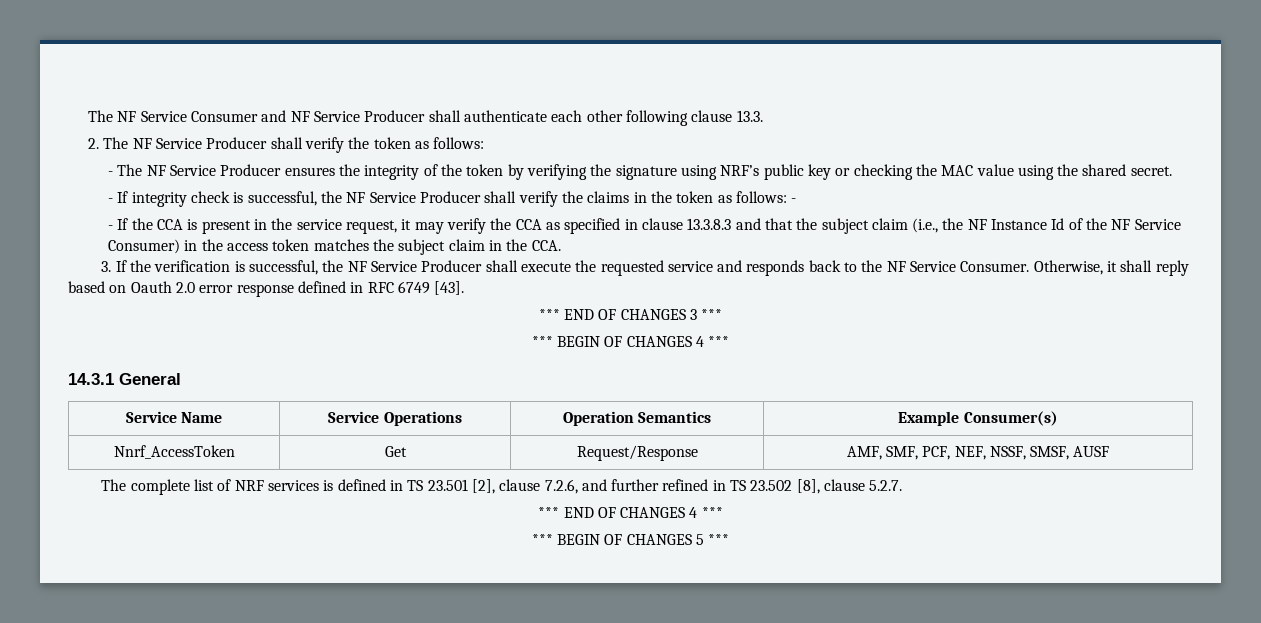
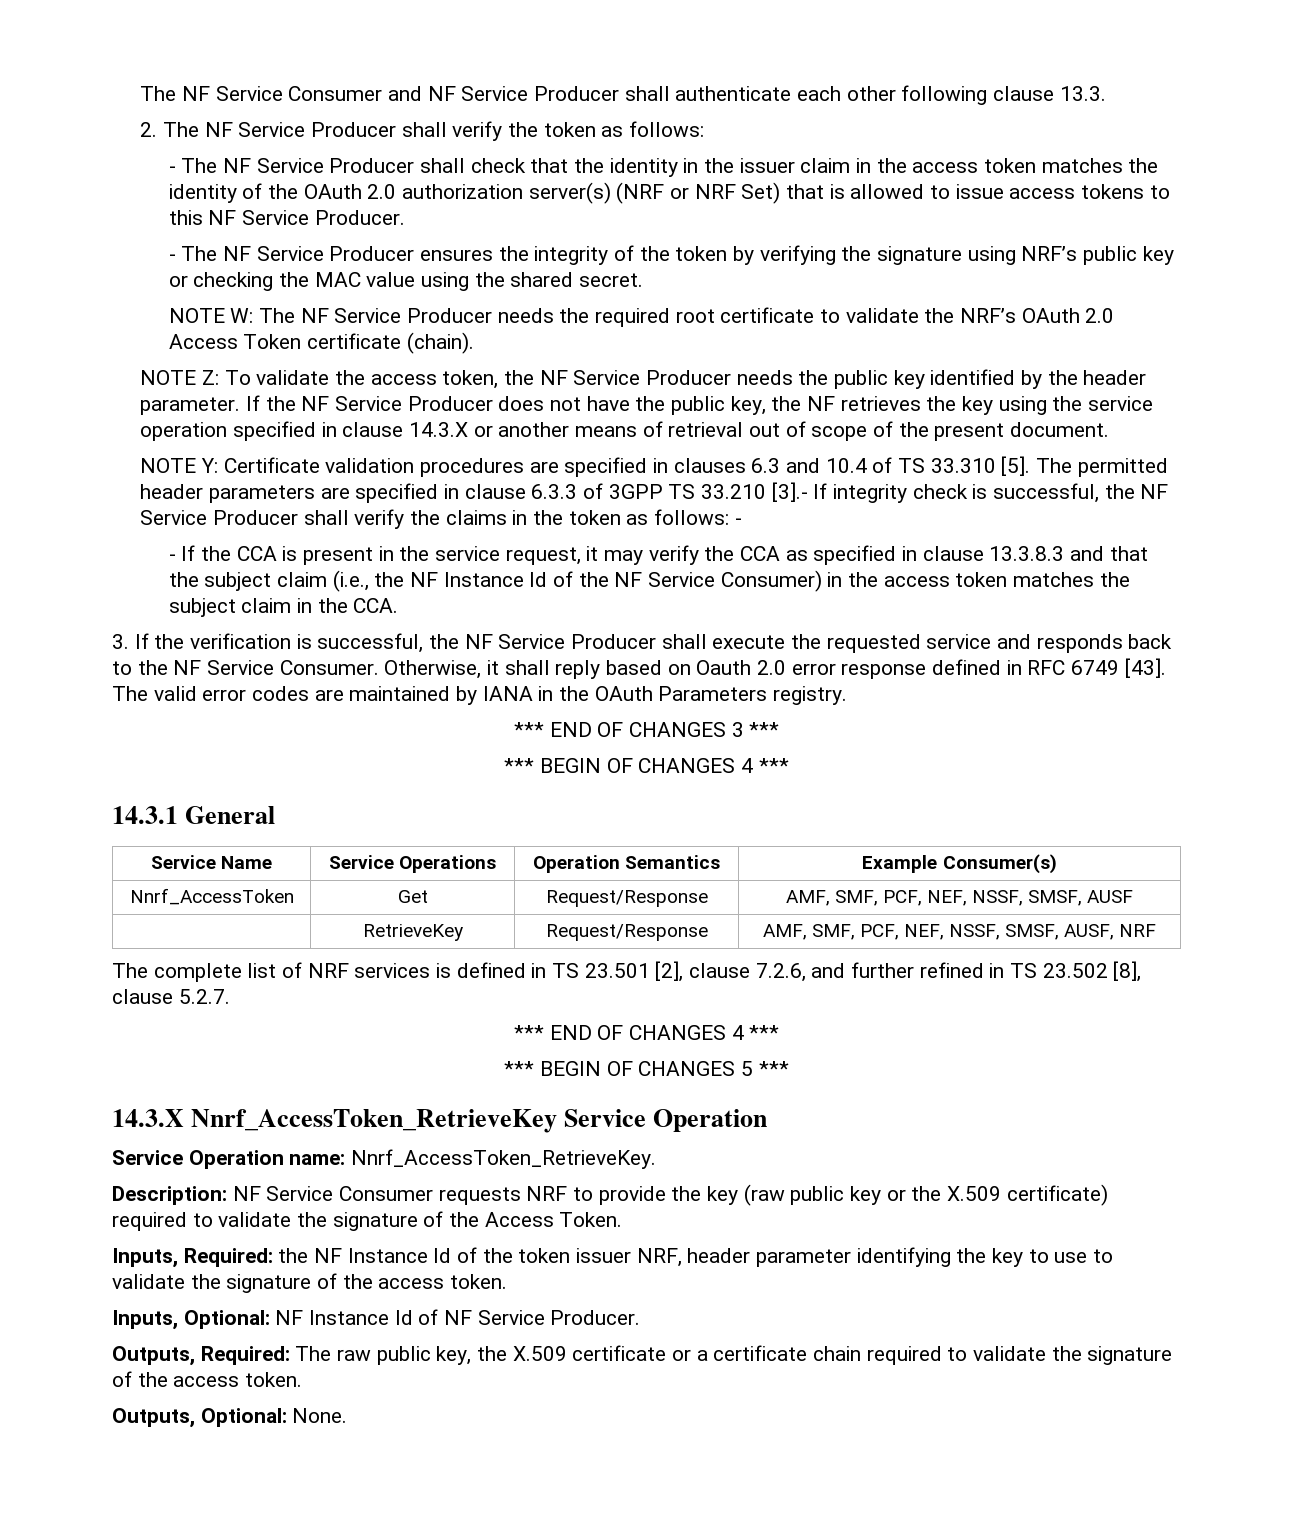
+ - The NF Service Producer shall check that the identity in the issuer claim in the access token matches the identity of the OAuth 2.0 authorization server(s) (NRF or NRF Set) that is allowed to issue access tokens to this NF Service Producer.
- - If integrity check is successful, the NF Service Producer shall verify the claims in the token as follows: -
+ NOTE W: The NF Service Producer needs the required root certificate to validate the NRF’s OAuth 2.0 Access Token certificate (chain).
+ NOTE Z: To validate the access token, the NF Service Producer needs the public key identified by the header parameter. If the NF Service Producer does not have the public key, the NF retrieves the key using the service operation specified in clause 14.3.X or another means of retrieval out of scope of the present document.
+ NOTE Y: Certificate validation procedures are specified in clauses 6.3 and 10.4 of TS 33.310 [5]. The permitted header parameters are specified in clause 6.3.3 of 3GPP TS 33.210 [3].- If integrity check is successful, the NF Service Producer shall verify the claims in the token as follows: -
+ The valid error codes are maintained by IANA in the OAuth Parameters registry.
+ | RetrieveKey | Request/Response | AMF, SMF, PCF, NEF, NSSF, SMSF, AUSF, NRF
+ 14.3.X Nnrf_AccessToken_RetrieveKey Service Operation
+ Service Operation name: Nnrf_AccessToken_RetrieveKey.
+ Description: NF Service Consumer requests NRF to provide the key (raw public key or the X.509 certificate) required to validate the signature of the Access Token.
+ Inputs, Required: the NF Instance Id of the token issuer NRF, header parameter identifying the key to use to validate the signature of the access token.
+ Inputs, Optional: NF Instance Id of NF Service Producer.
+ Outputs, Required: The raw public key, the X.509 certificate or a certificate chain required to validate the signature of the access token.
+ Outputs, Optional: None.

